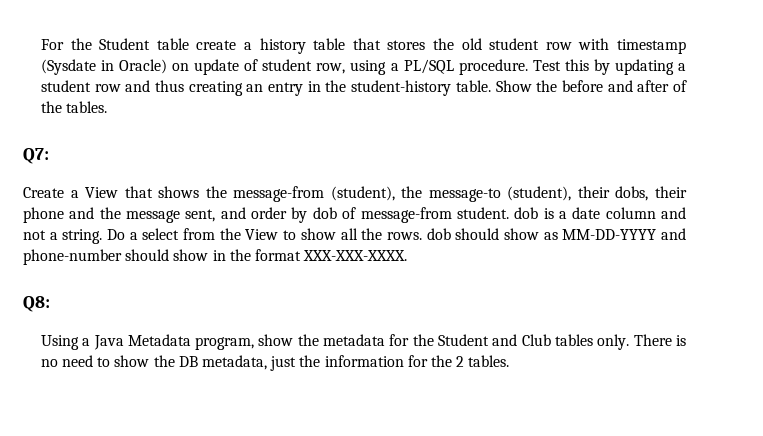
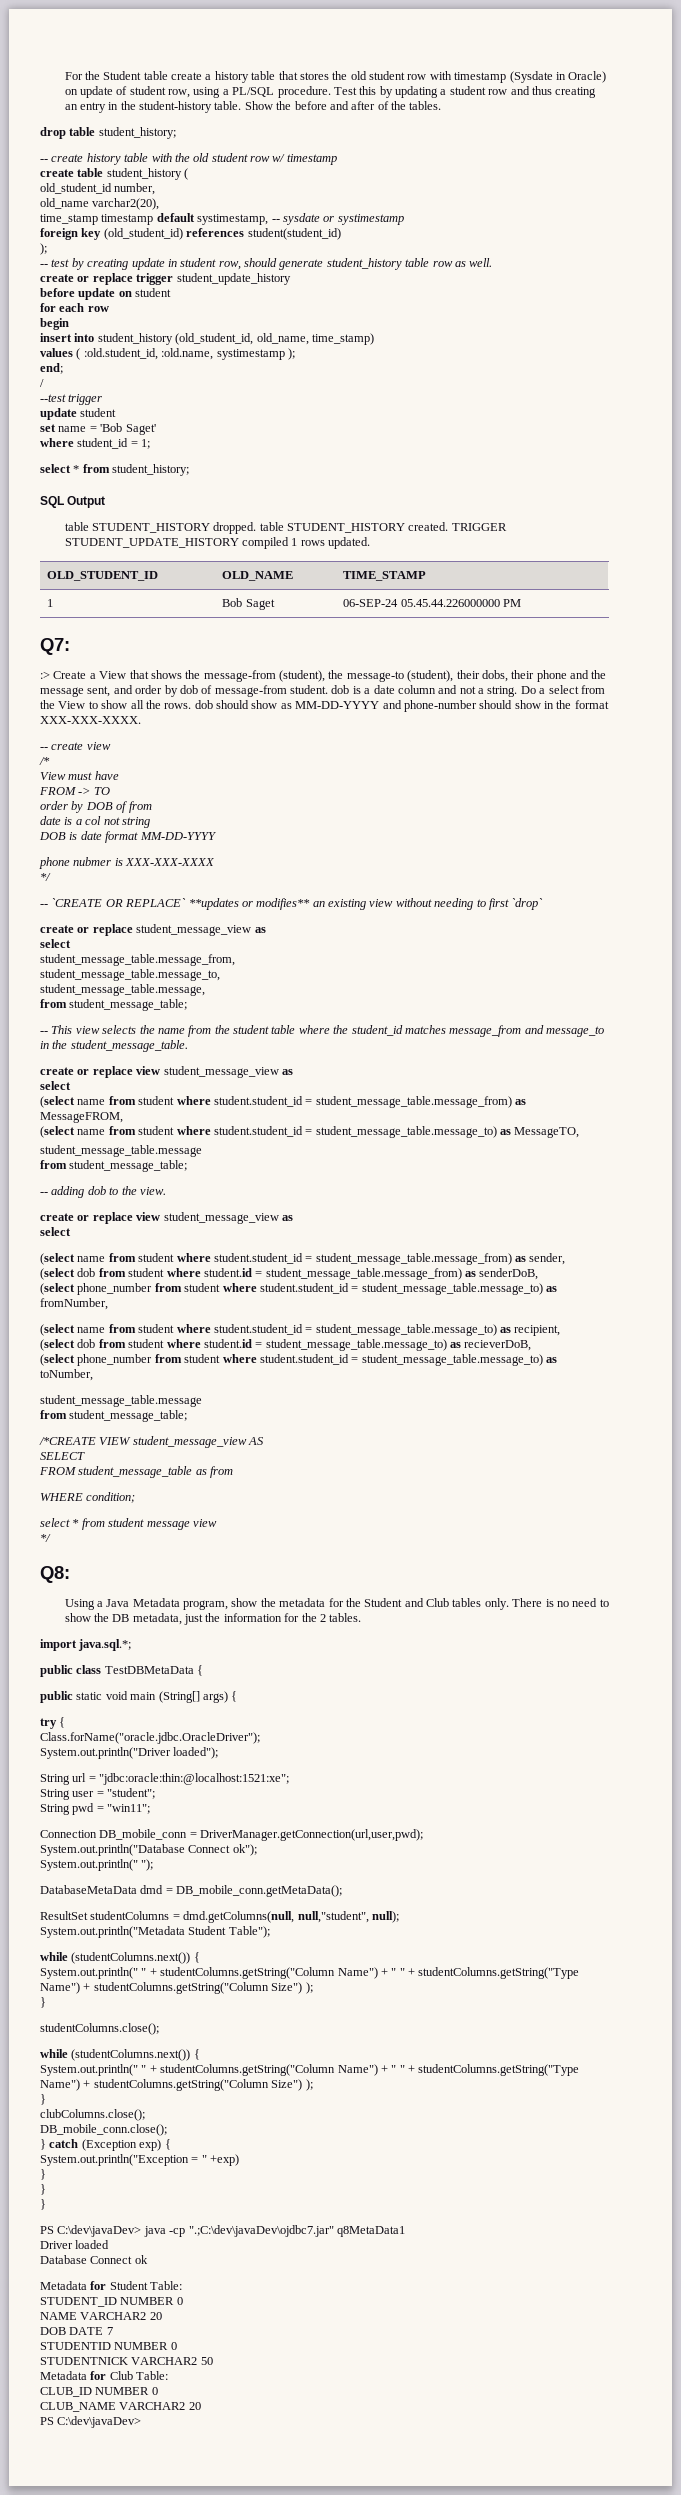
+ drop table student_history;
+ -- create history table with the old student row w/ timestamp
+ create table student_history (
+ old_student_id number,
+ old_name varchar2(20),
+ time_stamp timestamp default systimestamp, -- sysdate or systimestamp
+ foreign key (old_student_id) references student(student_id)
+ );
+ -- test by creating update in student row, should generate student_history table row as well.
+ create or replace trigger student_update_history
+ before update on student
+ for each row
+ begin
+ insert into student_history (old_student_id, old_name, time_stamp)
+ values ( :old.student_id, :old.name, systimestamp );
+ end;
+ /
+ --test trigger
+ update student
+ set name = 'Bob Saget'
+ where student_id = 1;
+ select * from student_history;
+ SQL Output
+ table STUDENT_HISTORY dropped. table STUDENT_HISTORY created. TRIGGER STUDENT_UPDATE_HISTORY compiled 1 rows updated.
+ OLD_STUDENT_ID | OLD_NAME | TIME_STAMP
+ 1 | Bob Saget | 06-SEP-24 05.45.44.226000000 PM
- Create a View that shows the message-from (student), the message-to (student), their dobs, their phone and the message sent, and order by dob of message-from student. dob is a date column and not a string.
+ :> Create a View that shows the message-from (student), the message-to (student), their dobs, their phone and the message sent, and order by dob of message-from student. dob is a date column and not a string.
+ -- create view
+ /*
+ View must have
+ FROM -> TO
+ order by DOB of from
+ date is a col not string
+ DOB is date format MM-DD-YYYY
+ phone nubmer is XXX-XXX-XXXX
+ */
+ -- `CREATE OR REPLACE` **updates or modifies** an existing view without needing to first `drop`
+ create or replace student_message_view as
+ select
+ student_message_table.message_from,
+ student_message_table.message_to,
+ student_message_table.message,
+ from student_message_table;
+ -- This view selects the name from the student table where the student_id matches message_from and message_to in the student_message_table.
+ create or replace view student_message_view as
+ select
+ (select name from student where student.student_id = student_message_table.message_from) as MessageFROM,
+ (select name from student where student.student_id = student_message_table.message_to) as MessageTO,
+ student_message_table.message
+ from student_message_table;
+ -- adding dob to the view.
+ create or replace view student_message_view as
+ select
+ (select name from student where student.student_id = student_message_table.message_from) as sender,
+ (select dob from student where student.id = student_message_table.message_from) as senderDoB,
+ (select phone_number from student where student.student_id = student_message_table.message_to) as fromNumber,
+ (select name from student where student.student_id = student_message_table.message_to) as recipient,
+ (select dob from student where student.id = student_message_table.message_to) as recieverDoB,
+ (select phone_number from student where student.student_id = student_message_table.message_to) as toNumber,
+ student_message_table.message
+ from student_message_table;
+ /*CREATE VIEW student_message_view AS
+ SELECT
+ FROM student_message_table as from
+ WHERE condition;
+ select * from student message view
+ */
+ import java.sql.*;
+ public class TestDBMetaData {
+ public static void main (String[] args) {
+ try {
+ Class.forName("oracle.jdbc.OracleDriver");
+ System.out.println("Driver loaded");
+ String url = "jdbc:oracle:thin:@localhost:1521:xe";
+ String user = "student";
+ String pwd = "win11";
+ Connection DB_mobile_conn = DriverManager.getConnection(url,user,pwd);
+ System.out.println("Database Connect ok");
+ System.out.println(" ");
+ DatabaseMetaData dmd = DB_mobile_conn.getMetaData();
+ ResultSet studentColumns = dmd.getColumns(null, null,"student", null);
+ System.out.println("Metadata Student Table");
+ while (studentColumns.next()) {
+ System.out.println(" " + studentColumns.getString("Column Name") + " " + studentColumns.getString("Type Name") + studentColumns.getString("Column Size") );
+ }
+ studentColumns.close();
+ while (studentColumns.next()) {
+ System.out.println(" " + studentColumns.getString("Column Name") + " " + studentColumns.getString("Type Name") + studentColumns.getString("Column Size") );
+ }
+ clubColumns.close();
+ DB_mobile_conn.close();
+ } catch (Exception exp) {
+ System.out.println("Exception = " +exp)
+ }
+ }
+ }
+ PS C:\dev\javaDev> java -cp ".;C:\dev\javaDev\ojdbc7.jar" q8MetaData1
+ Driver loaded
+ Database Connect ok
+ Metadata for Student Table:
+ STUDENT_ID NUMBER 0
+ NAME VARCHAR2 20
+ DOB DATE 7
+ STUDENTID NUMBER 0
+ STUDENTNICK VARCHAR2 50
+ Metadata for Club Table:
+ CLUB_ID NUMBER 0
+ CLUB_NAME VARCHAR2 20
+ PS C:\dev\javaDev>

